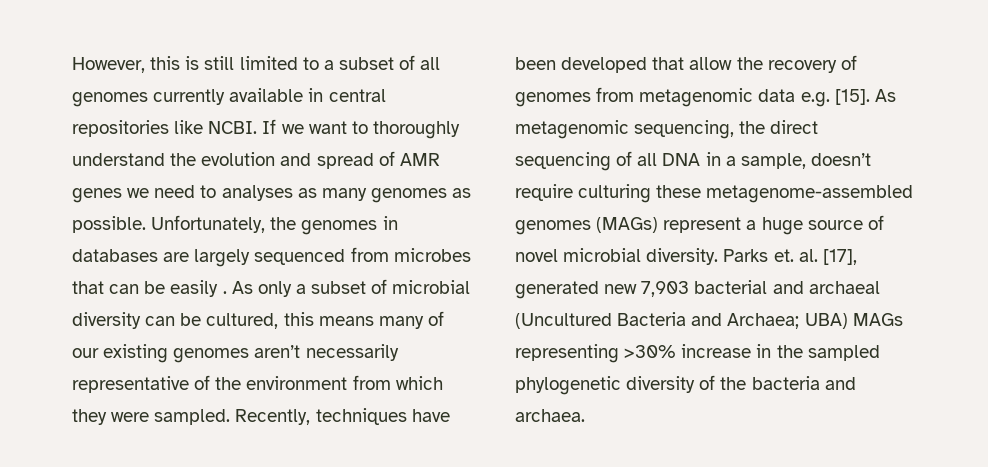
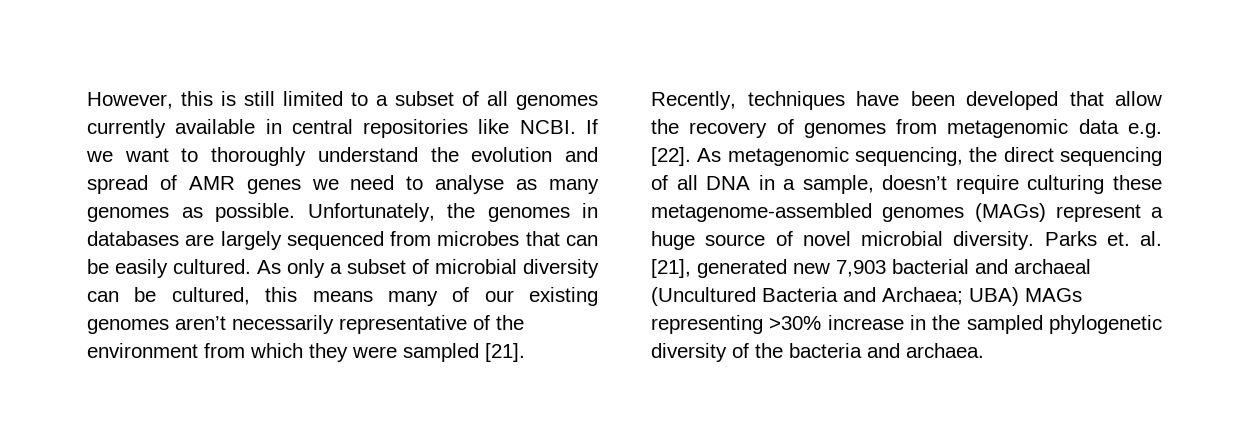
- If we want to thoroughly understand the evolution and spread of AMR genes we need to analyses as many genomes as possible.
+ If we want to thoroughly understand the evolution and spread of AMR genes we need to analyse as many genomes as possible.
- Unfortunately, the genomes in databases are largely sequenced from microbes that can be easily .
+ Unfortunately, the genomes in databases are largely sequenced from microbes that can be easily cultured.
- As only a subset of microbial diversity can be cultured, this means many of our existing genomes aren’t necessarily representative of the environment from which they were sampled.
+ As only a subset of microbial diversity can be cultured, this means many of our existing genomes aren’t necessarily representative of the environment from which they were sampled [21].
- Recently, techniques have been developed that allow the recovery of genomes from metagenomic data e.g. [15].
+ Recently, techniques have been developed that allow the recovery of genomes from metagenomic data e.g. [22].
- Parks et. al. [17], generated new 7,903 bacterial and archaeal (Uncultured Bacteria and Archaea; UBA) MAGs representing >30% increase in the sampled phylogenetic diversity of the bacteria and archaea.
+ Parks et. al. [21], generated new 7,903 bacterial and archaeal (Uncultured Bacteria and Archaea; UBA) MAGs representing >30% increase in the sampled phylogenetic diversity of the bacteria and archaea.

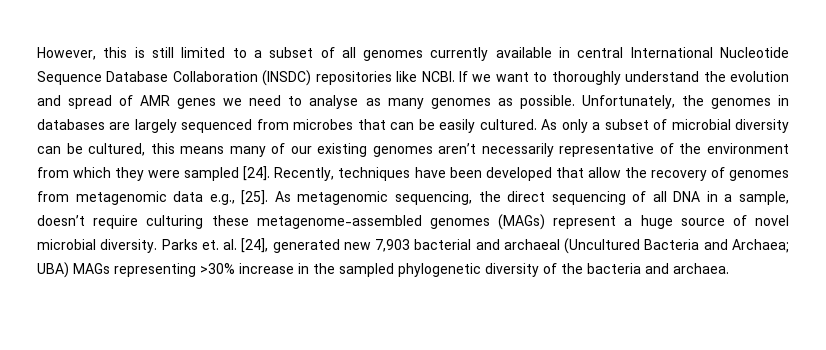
- However, this is still limited to a subset of all genomes currently available in central repositories like NCBI.
+ However, this is still limited to a subset of all genomes currently available in central International Nucleotide Sequence Database Collaboration (INSDC) repositories like NCBI.
- As only a subset of microbial diversity can be cultured, this means many of our existing genomes aren’t necessarily representative of the environment from which they were sampled [21].
+ As only a subset of microbial diversity can be cultured, this means many of our existing genomes aren’t necessarily representative of the environment from which they were sampled [24].
- Recently, techniques have been developed that allow the recovery of genomes from metagenomic data e.g. [22].
+ Recently, techniques have been developed that allow the recovery of genomes from metagenomic data e.g., [25].
- Parks et. al. [21], generated new 7,903 bacterial and archaeal (Uncultured Bacteria and Archaea; UBA) MAGs representing >30% increase in the sampled phylogenetic diversity of the bacteria and archaea.
+ Parks et. al. [24], generated new 7,903 bacterial and archaeal (Uncultured Bacteria and Archaea; UBA) MAGs representing >30% increase in the sampled phylogenetic diversity of the bacteria and archaea.

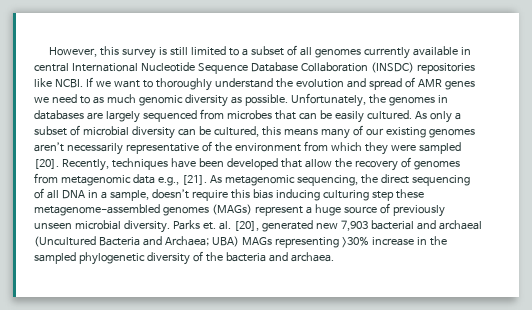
- However, this is still limited to a subset of all genomes currently available in central International Nucleotide Sequence Database Collaboration (INSDC) repositories like NCBI.
+ However, this survey is still limited to a subset of all genomes currently available in central International Nucleotide Sequence Database Collaboration (INSDC) repositories like NCBI.
- If we want to thoroughly understand the evolution and spread of AMR genes we need to analyse as many genomes as possible.
+ If we want to thoroughly understand the evolution and spread of AMR genes we need to as much genomic diversity as possible.
- As only a subset of microbial diversity can be cultured, this means many of our existing genomes aren’t necessarily representative of the environment from which they were sampled [24].
+ As only a subset of microbial diversity can be cultured, this means many of our existing genomes aren’t necessarily representative of the environment from which they were sampled [20].
- Recently, techniques have been developed that allow the recovery of genomes from metagenomic data e.g., [25].
+ Recently, techniques have been developed that allow the recovery of genomes from metagenomic data e.g., [21].
- As metagenomic sequencing, the direct sequencing of all DNA in a sample, doesn’t require culturing these metagenome-assembled genomes (MAGs) represent a huge source of novel microbial diversity.
+ As metagenomic sequencing, the direct sequencing of all DNA in a sample, doesn’t require this bias inducing culturing step these metagenome-assembled genomes (MAGs) represent a huge source of previously unseen microbial diversity.
- Parks et. al. [24], generated new 7,903 bacterial and archaeal (Uncultured Bacteria and Archaea; UBA) MAGs representing >30% increase in the sampled phylogenetic diversity of the bacteria and archaea.
+ Parks et. al. [20], generated new 7,903 bacterial and archaeal (Uncultured Bacteria and Archaea; UBA) MAGs representing >30% increase in the sampled phylogenetic diversity of the bacteria and archaea.

